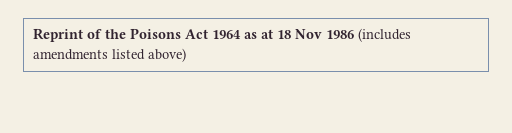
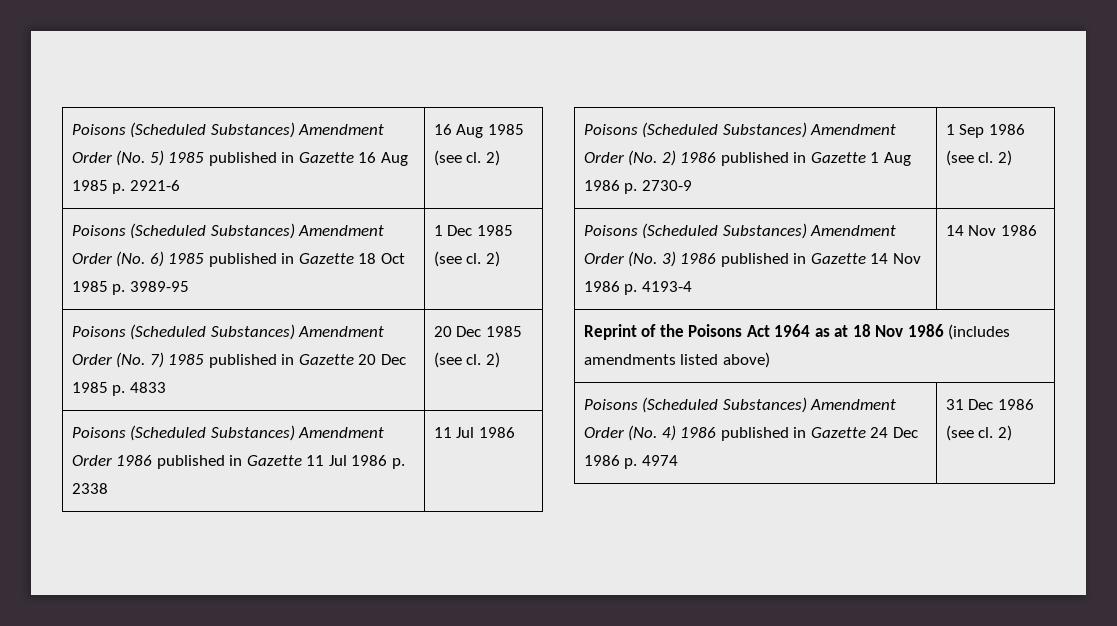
+ Poisons (Scheduled Substances) Amendment Order (No. 5) 1985 published in Gazette 16 Aug 1985 p. 2921-6 | 16 Aug 1985 (see cl. 2)
+ Poisons (Scheduled Substances) Amendment Order (No. 6) 1985 published in Gazette 18 Oct 1985 p. 3989-95 | 1 Dec 1985 (see cl. 2)
+ Poisons (Scheduled Substances) Amendment Order (No. 7) 1985 published in Gazette 20 Dec 1985 p. 4833 | 20 Dec 1985 (see cl. 2)
+ Poisons (Scheduled Substances) Amendment Order 1986 published in Gazette 11 Jul 1986 p. 2338 | 11 Jul 1986
+ Poisons (Scheduled Substances) Amendment Order (No. 2) 1986 published in Gazette 1 Aug 1986 p. 2730-9 | 1 Sep 1986 (see cl. 2)
+ Poisons (Scheduled Substances) Amendment Order (No. 3) 1986 published in Gazette 14 Nov 1986 p. 4193-4 | 14 Nov 1986
+ Poisons (Scheduled Substances) Amendment Order (No. 4) 1986 published in Gazette 24 Dec 1986 p. 4974 | 31 Dec 1986 (see cl. 2)

